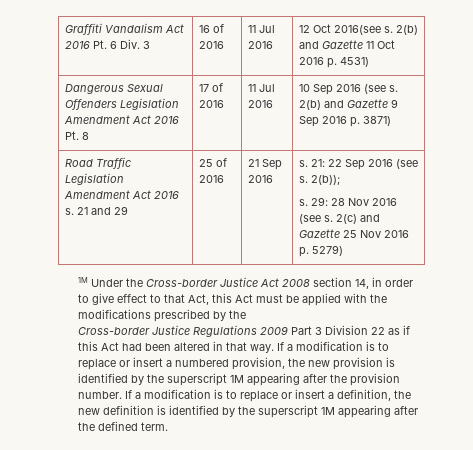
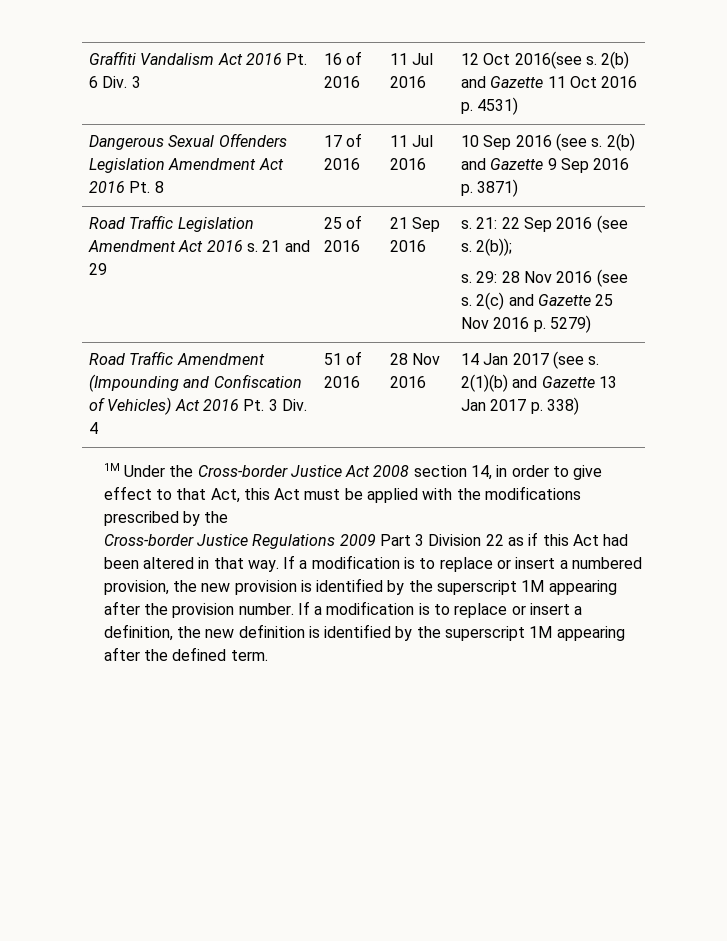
+ Road Traffic Amendment (Impounding and Confiscation of Vehicles) Act 2016 Pt. 3 Div. 4 | 51 of 2016 | 28 Nov 2016 | 14 Jan 2017 (see s. 2(1)(b) and Gazette 13 Jan 2017 p. 338)

